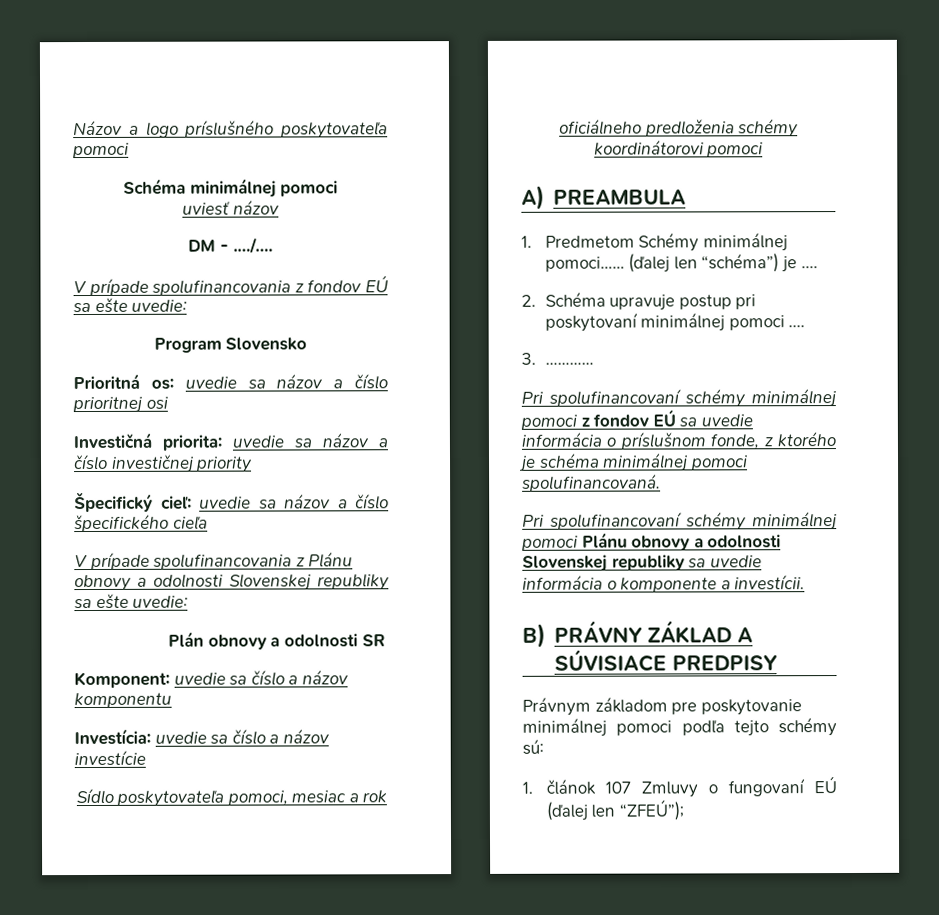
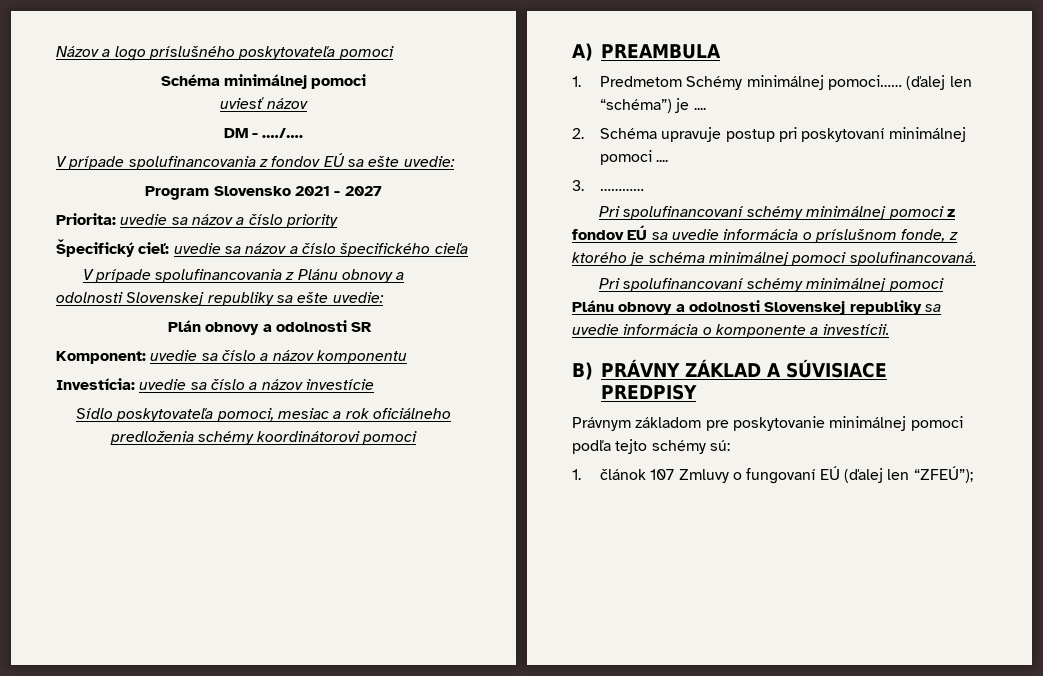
- Program Slovensko
- Prioritná os: uvedie sa názov a číslo prioritnej osi
- Investičná priorita: uvedie sa názov a číslo investičnej priority
+ Program Slovensko 2021 - 2027
+ Priorita: uvedie sa názov a číslo priority

